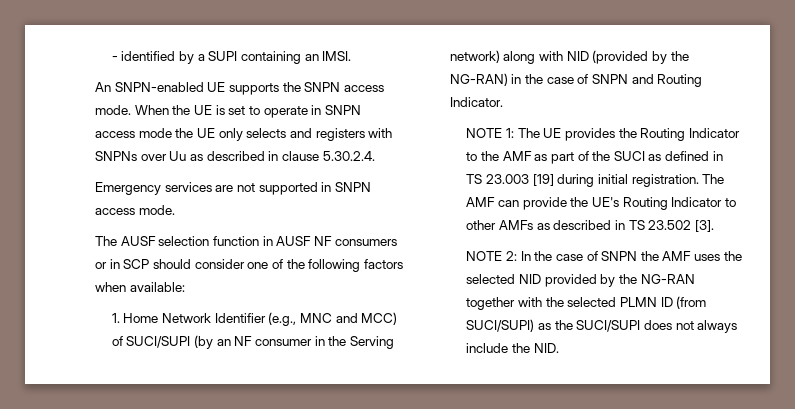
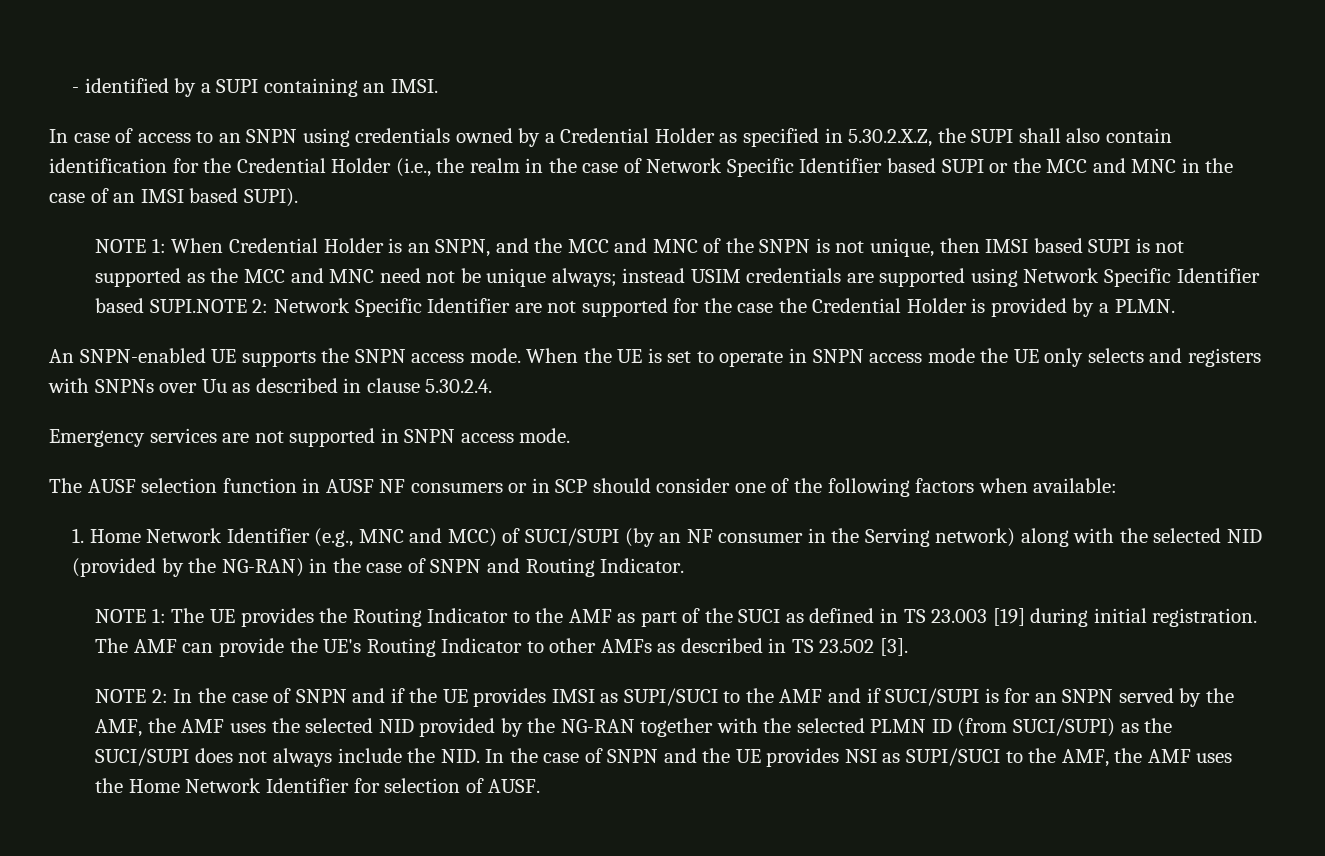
+ In case of access to an SNPN using credentials owned by a Credential Holder as specified in 5.30.2.X.Z, the SUPI shall also contain identification for the Credential Holder (i.e., the realm in the case of Network Specific Identifier based SUPI or the MCC and MNC in the case of an IMSI based SUPI).
+ NOTE 1: When Credential Holder is an SNPN, and the MCC and MNC of the SNPN is not unique, then IMSI based SUPI is not supported as the MCC and MNC need not be unique always; instead USIM credentials are supported using Network Specific Identifier based SUPI.NOTE 2: Network Specific Identifier are not supported for the case the Credential Holder is provided by a PLMN.
- 1. Home Network Identifier (e.g., MNC and MCC) of SUCI/SUPI (by an NF consumer in the Serving network) along with NID (provided by the NG-RAN) in the case of SNPN and Routing Indicator.
+ 1. Home Network Identifier (e.g., MNC and MCC) of SUCI/SUPI (by an NF consumer in the Serving network) along with the selected NID (provided by the NG-RAN) in the case of SNPN and Routing Indicator.
- NOTE 2: In the case of SNPN the AMF uses the selected NID provided by the NG-RAN together with the selected PLMN ID (from SUCI/SUPI) as the SUCI/SUPI does not always include the NID.
+ NOTE 2: In the case of SNPN and if the UE provides IMSI as SUPI/SUCI to the AMF and if SUCI/SUPI is for an SNPN served by the AMF, the AMF uses the selected NID provided by the NG-RAN together with the selected PLMN ID (from SUCI/SUPI) as the SUCI/SUPI does not always include the NID. In the case of SNPN and the UE provides NSI as SUPI/SUCI to the AMF, the AMF uses the Home Network Identifier for selection of AUSF.

